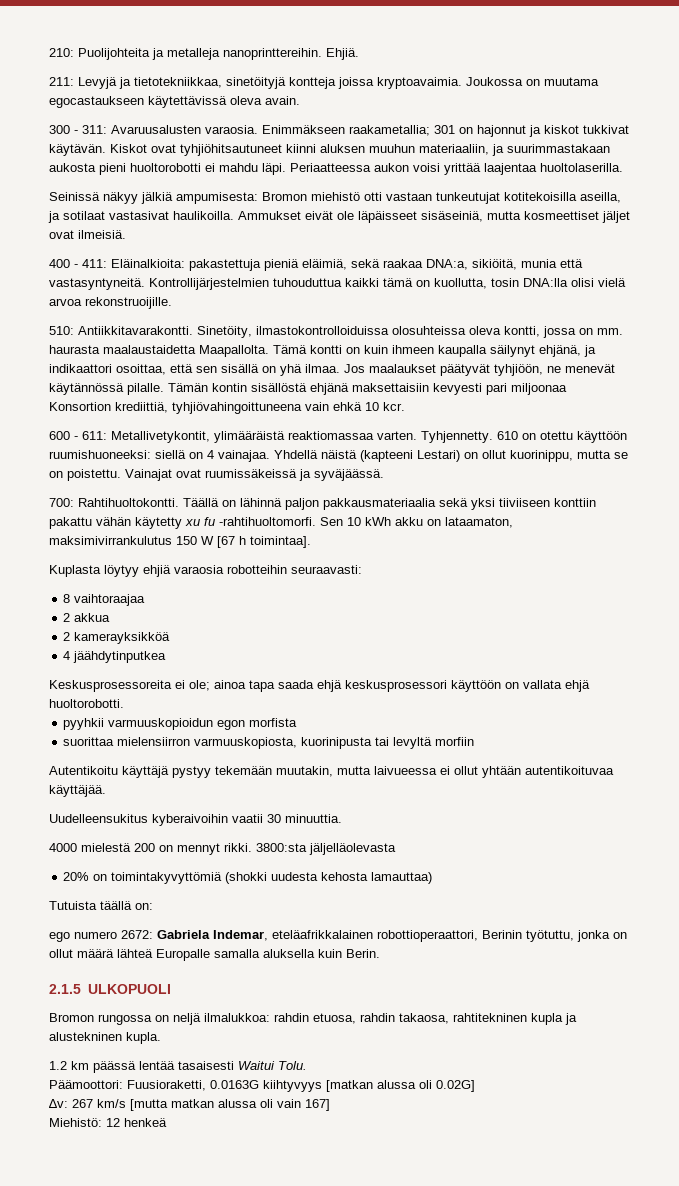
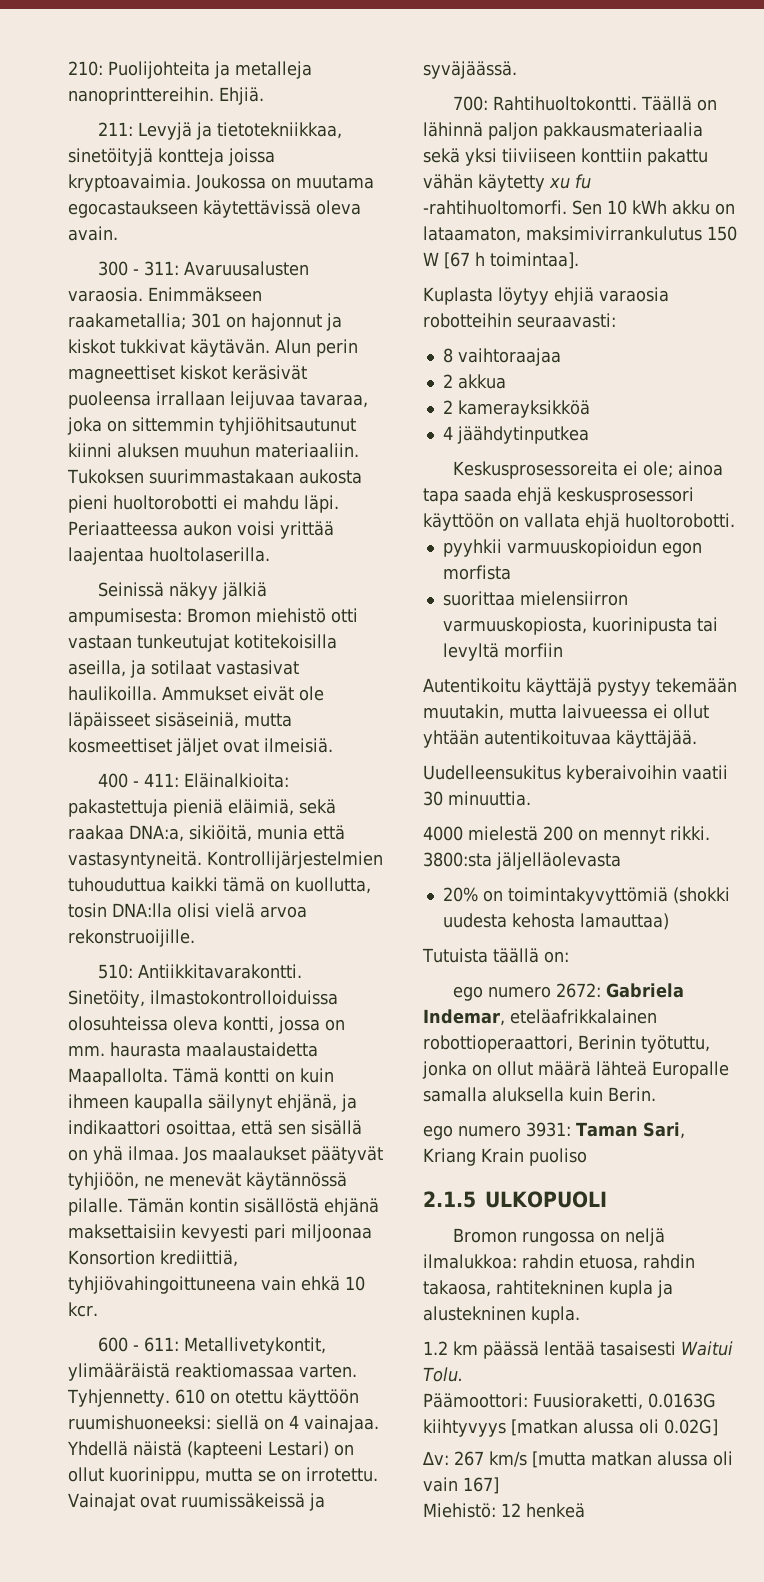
- Kiskot ovat tyhjiöhitsautuneet kiinni aluksen muuhun materiaaliin, ja suurimmastakaan aukosta pieni huoltorobotti ei mahdu läpi.
+ Alun perin magneettiset kiskot keräsivät puoleensa irrallaan leijuvaa tavaraa, joka on sittemmin tyhjiöhitsautunut kiinni aluksen muuhun materiaaliin. Tukoksen suurimmastakaan aukosta pieni huoltorobotti ei mahdu läpi.
- Yhdellä näistä (kapteeni Lestari) on ollut kuorinippu, mutta se on poistettu.
+ Yhdellä näistä (kapteeni Lestari) on ollut kuorinippu, mutta se on irrotettu.
+ ego numero 3931: Taman Sari, Kriang Krain puoliso

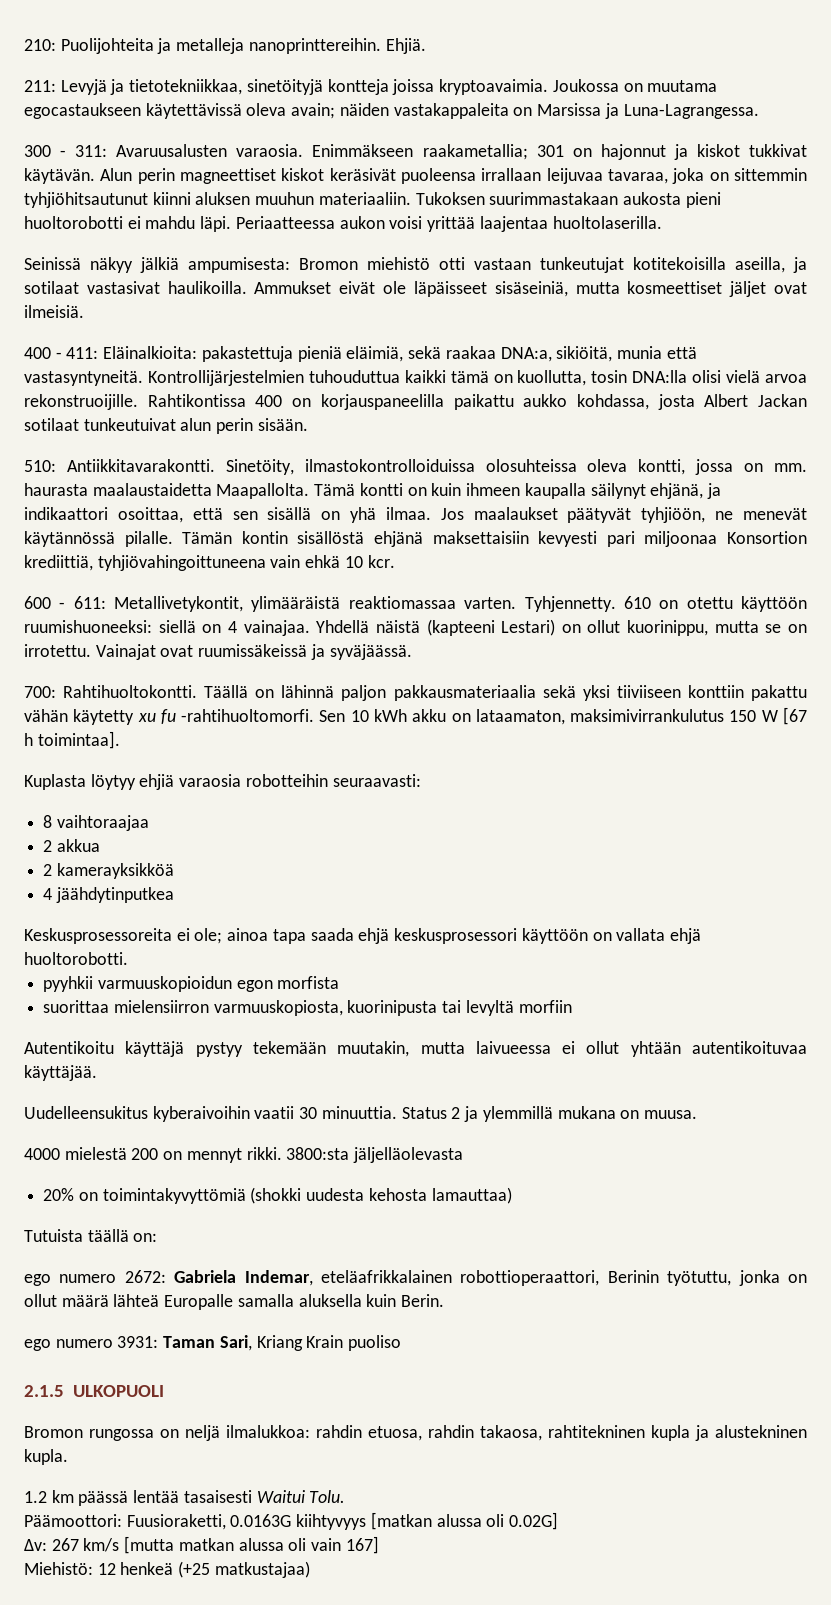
- Joukossa on muutama egocastaukseen käytettävissä oleva avain.
+ Joukossa on muutama egocastaukseen käytettävissä oleva avain; näiden vastakappaleita on Marsissa ja Luna-Lagrangessa.
+ Rahtikontissa 400 on korjauspaneelilla paikattu aukko kohdassa, josta Albert Jackan sotilaat tunkeutuivat alun perin sisään.
+ Status 2 ja ylemmillä mukana on muusa.
- Miehistö: 12 henkeä
+ Miehistö: 12 henkeä (+25 matkustajaa)

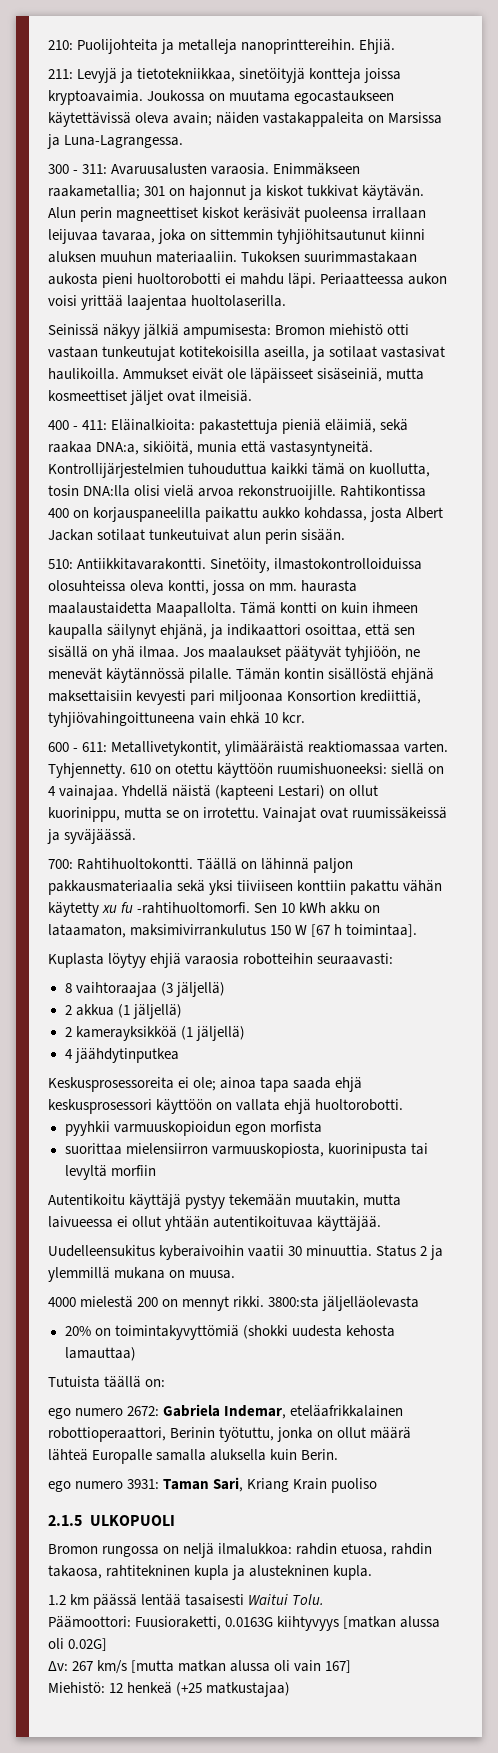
- 8 vaihtoraajaa
+ 8 vaihtoraajaa (3 jäljellä)
- 2 akkua
+ 2 akkua (1 jäljellä)
- 2 kamerayksikköä
+ 2 kamerayksikköä (1 jäljellä)

